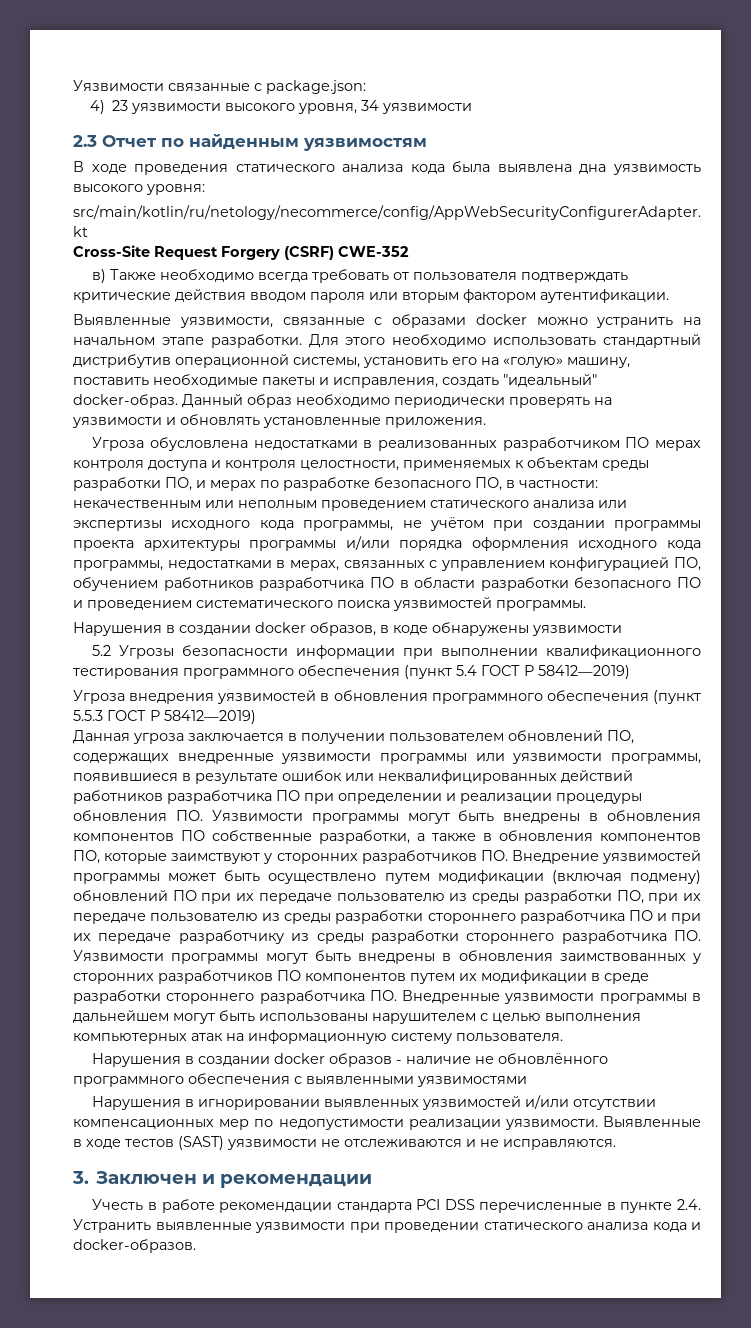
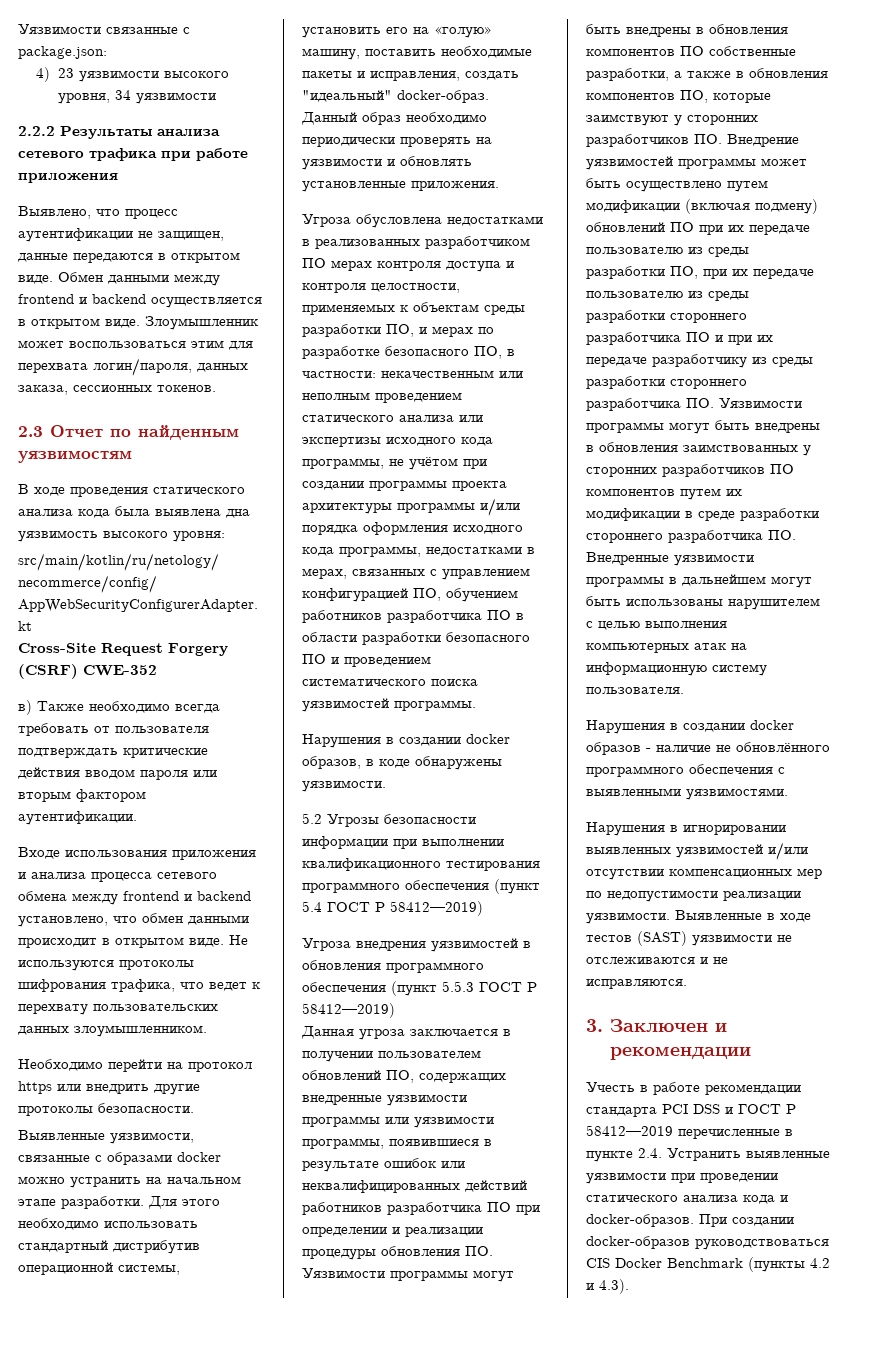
+ 2.2.2 Результаты анализа сетевого трафика при работе приложения
+ Выявлено, что процесс аутентификации не защищен, данные передаются в открытом виде. Обмен данными между frontend и backend осуществляется в открытом виде. Злоумышленник может воспользоваться этим для перехвата логин/пароля, данных заказа, сессионных токенов.
+ Входе использования приложения и анализа процесса сетевого обмена между frontend и backend установлено, что обмен данными происходит в открытом виде. Не используются протоколы шифрования трафика, что ведет к перехвату пользовательских данных злоумышленником.
+ Необходимо перейти на протокол https или внедрить другие протоколы безопасности.
- Нарушения в создании docker образов, в коде обнаружены уязвимости
+ Нарушения в создании docker образов, в коде обнаружены уязвимости.
- Нарушения в создании docker образов - наличие не обновлённого программного обеспечения с выявленными уязвимостями
+ Нарушения в создании docker образов - наличие не обновлённого программного обеспечения с выявленными уязвимостями.
- Учесть в работе рекомендации стандарта PCI DSS перечисленные в пункте 2.4. Устранить выявленные уязвимости при проведении статического анализа кода и docker-образов.
+ Учесть в работе рекомендации стандарта PCI DSS и ГОСТ Р 58412—2019 перечисленные в пункте 2.4. Устранить выявленные уязвимости при проведении статического анализа кода и docker-образов.
+ При создании docker-образов руководствоваться CIS Docker Benchmark (пункты 4.2 и 4.3).

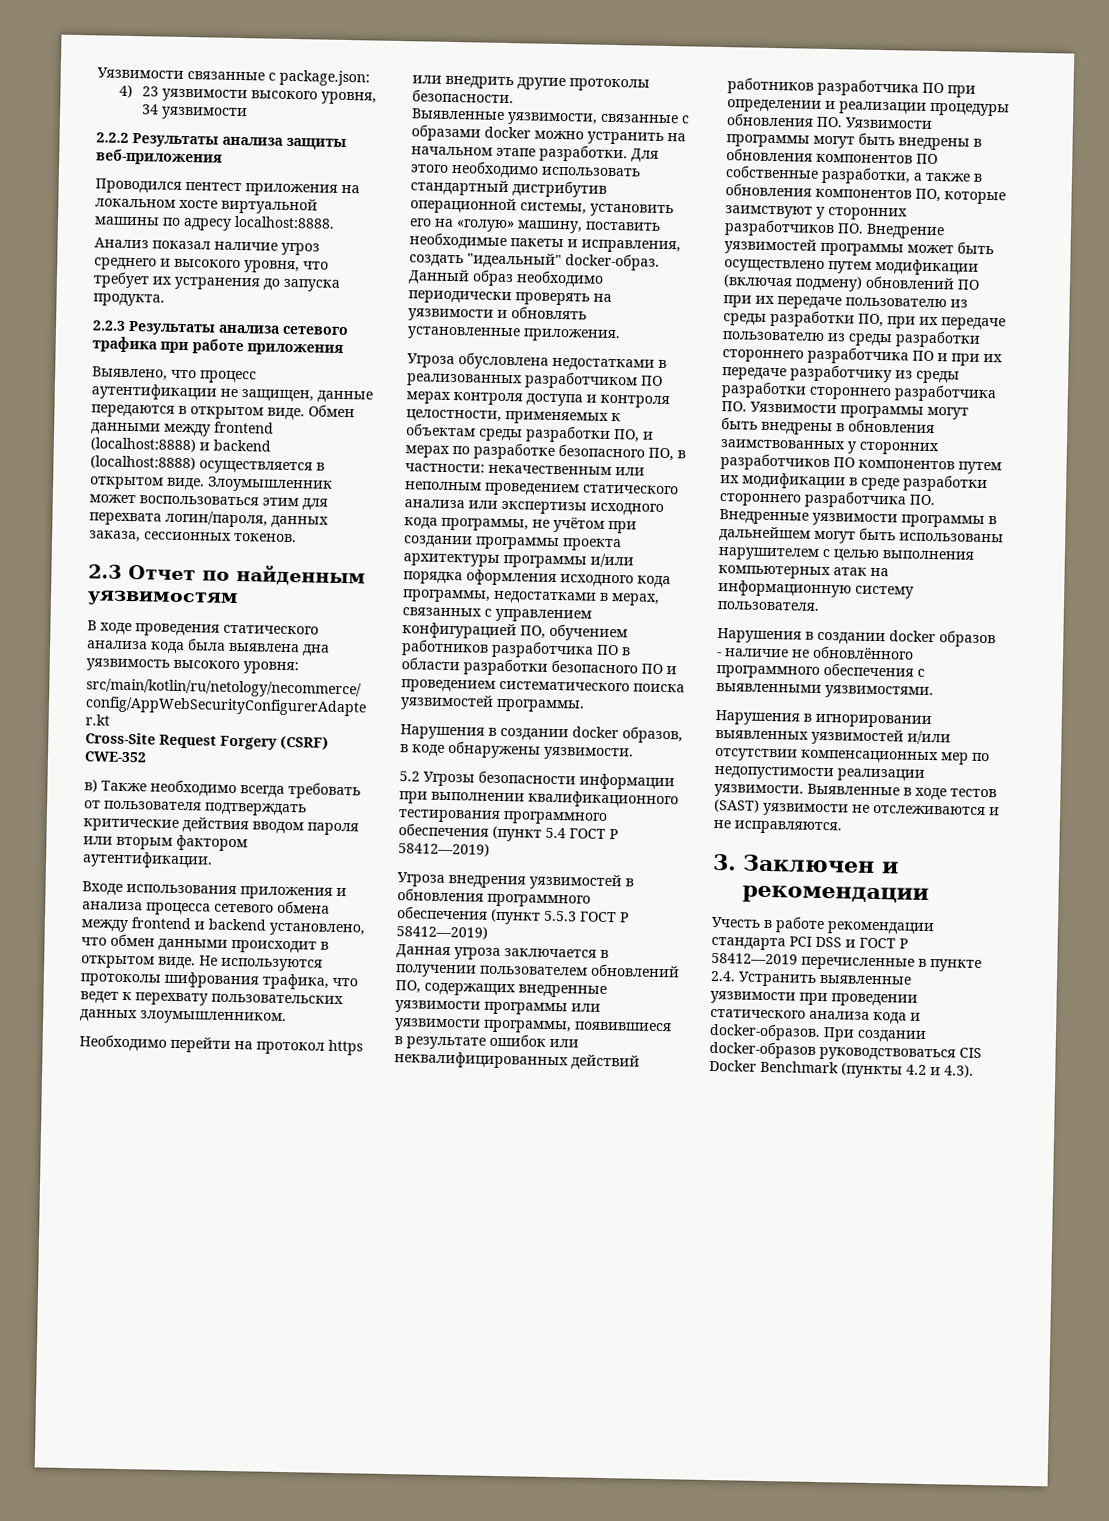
- 2.2.2 Результаты анализа сетевого трафика при работе приложения
+ 2.2.2 Результаты анализа защиты веб-приложения
+ Проводился пентест приложения на локальном хосте виртуальной машины по адресу localhost:8888.
+ Анализ показал наличие угроз среднего и высокого уровня, что требует их устранения до запуска продукта.
+ 2.2.3 Результаты анализа сетевого трафика при работе приложения
- Обмен данными между frontend и backend осуществляется в открытом виде.
+ Обмен данными между frontend (localhost:8888) и backend (localhost:8888) осуществляется в открытом виде.

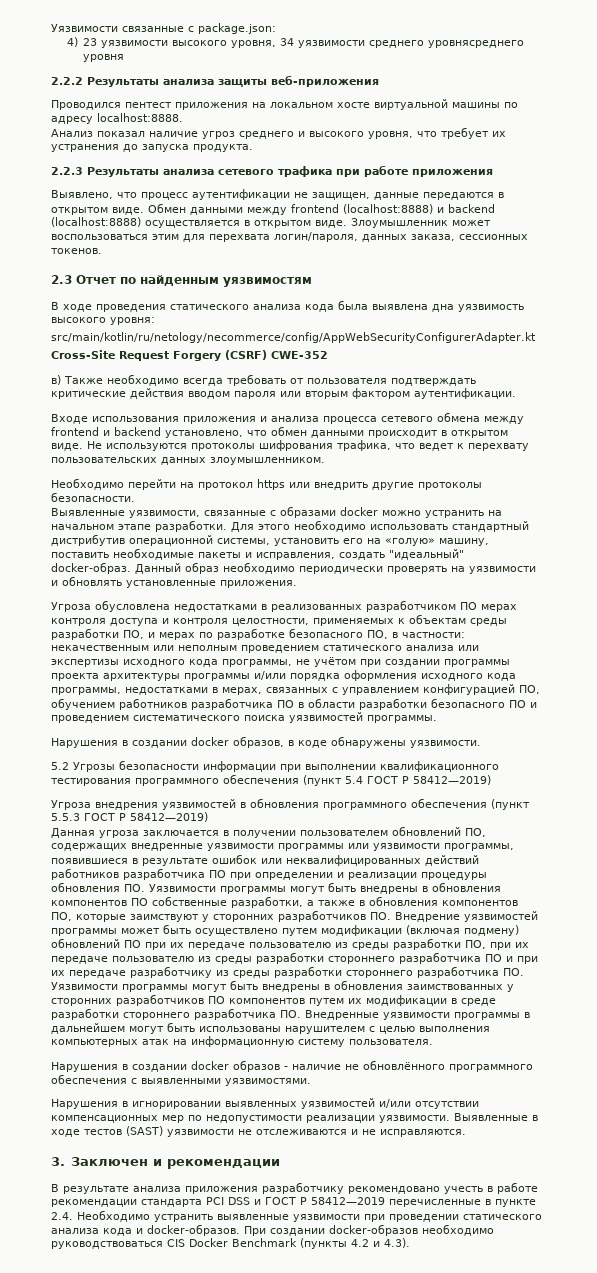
- 4) 23 уязвимости высокого уровня, 34 уязвимости
+ 4) 23 уязвимости высокого уровня, 34 уязвимости среднего уровнясреднего уровня
- Учесть в работе рекомендации стандарта PCI DSS и ГОСТ Р 58412—2019 перечисленные в пункте 2.4. Устранить выявленные уязвимости при проведении статического анализа кода и docker-образов.
+ В результате анализа приложения разработчику рекомендовано учесть в работе рекомендации стандарта PCI DSS и ГОСТ Р 58412—2019 перечисленные в пункте 2.4. Необходимо устранить выявленные уязвимости при проведении статического анализа кода и docker-образов.
- При создании docker-образов руководствоваться CIS Docker Benchmark (пункты 4.2 и 4.3).
+ При создании docker-образов необходимо руководствоваться CIS Docker Benchmark (пункты 4.2 и 4.3).

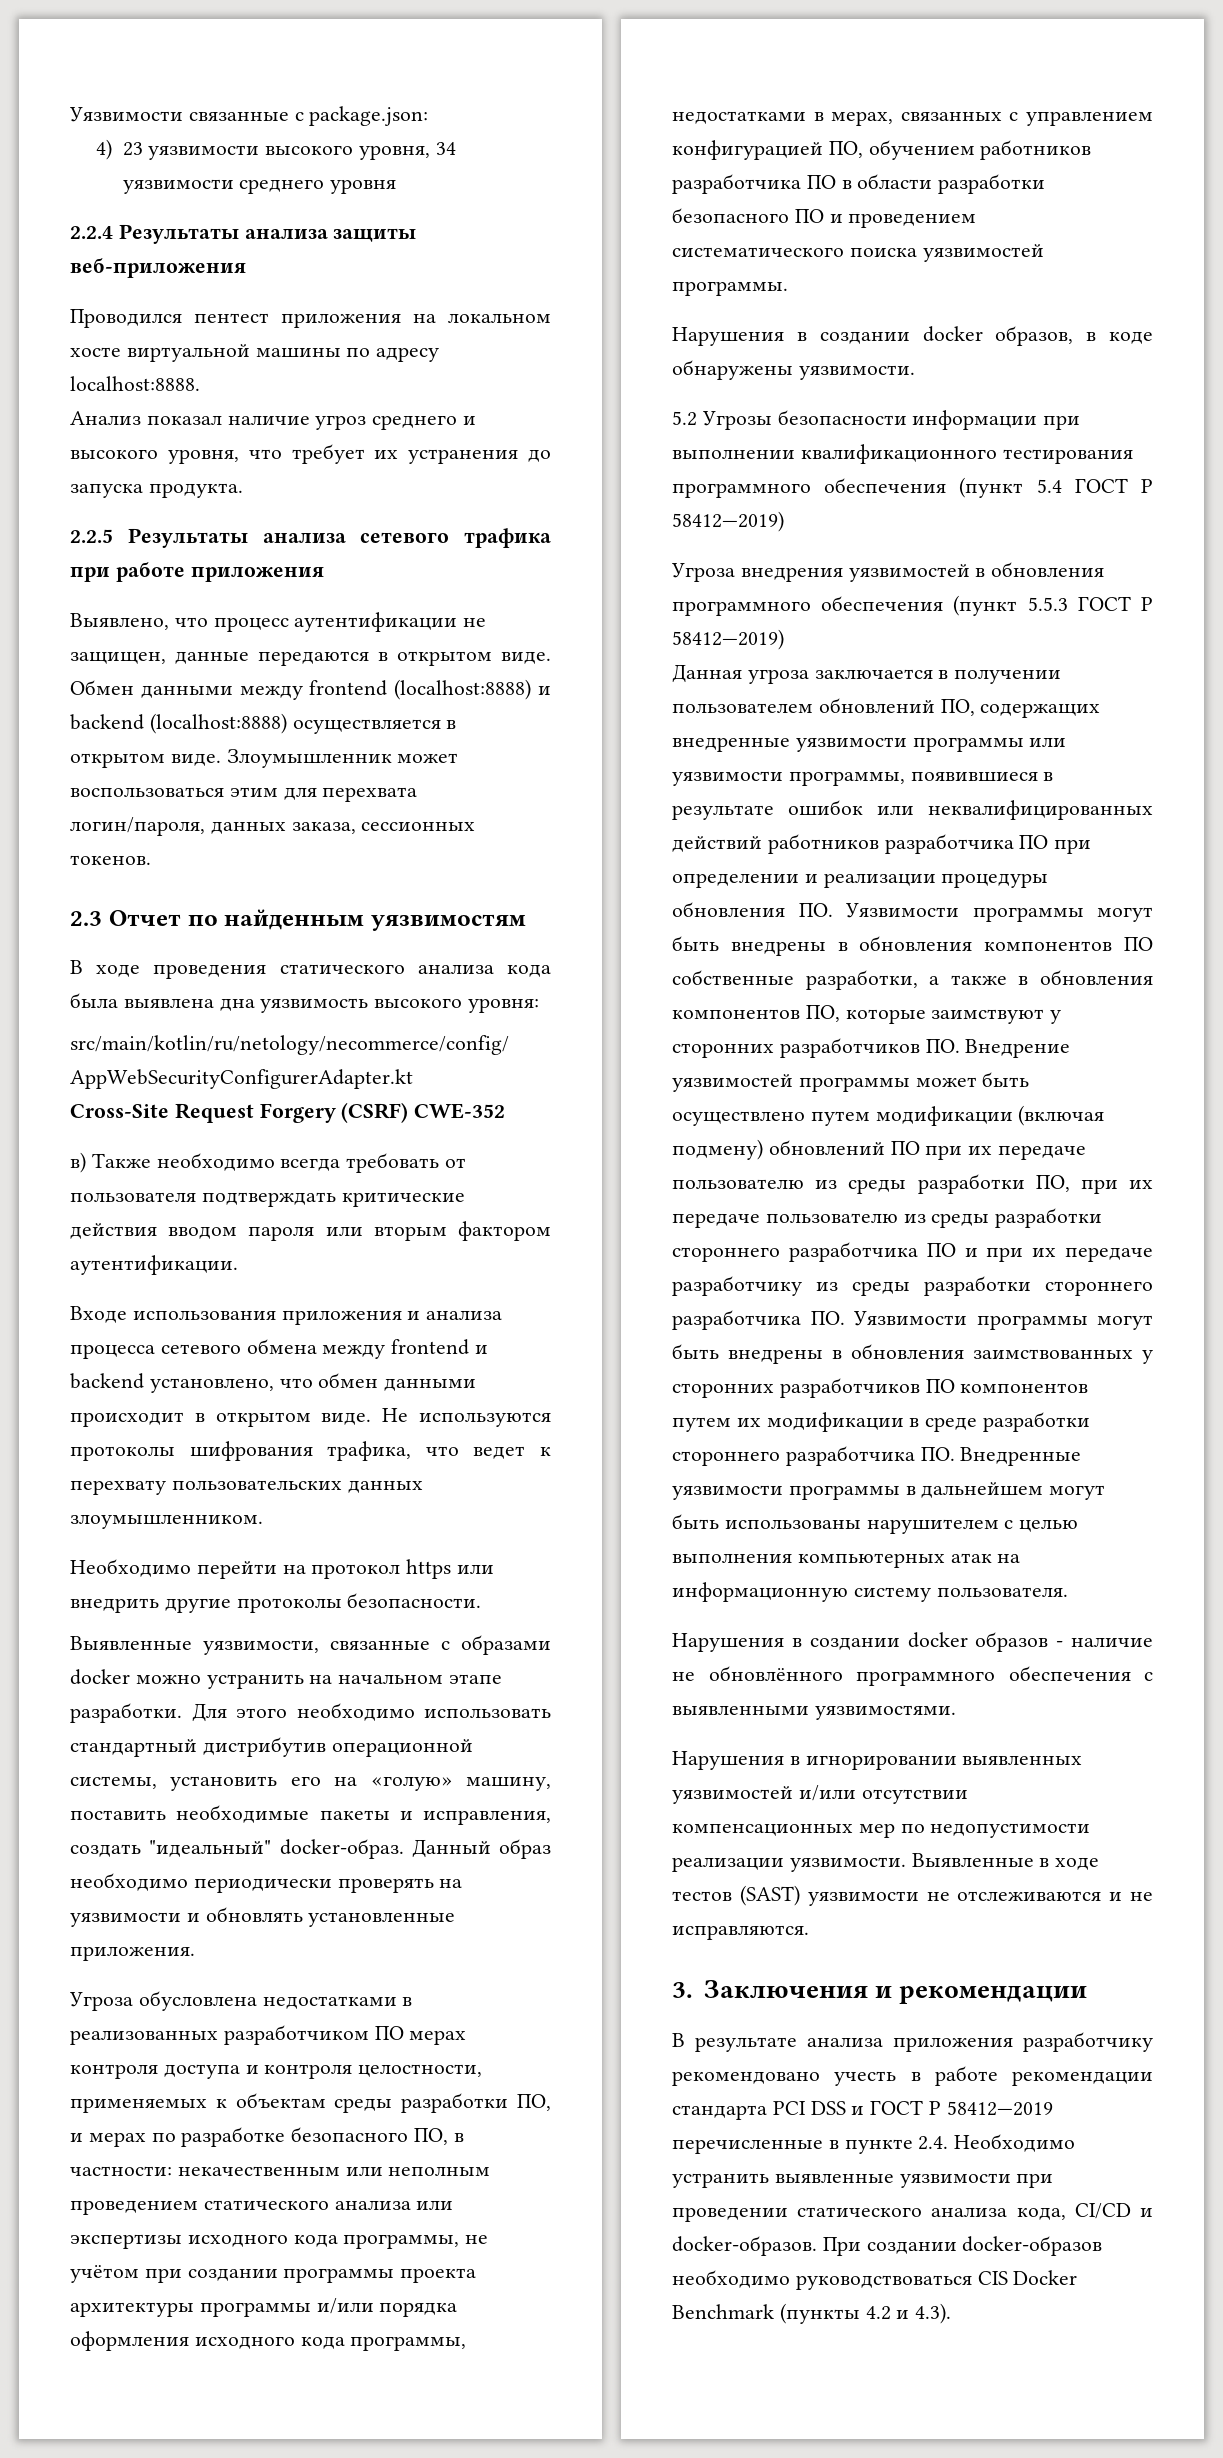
- 4) 23 уязвимости высокого уровня, 34 уязвимости среднего уровнясреднего уровня
+ 4) 23 уязвимости высокого уровня, 34 уязвимости среднего уровня
- 2.2.2 Результаты анализа защиты веб-приложения
+ 2.2.4 Результаты анализа защиты веб-приложения
- 2.2.3 Результаты анализа сетевого трафика при работе приложения
+ 2.2.5 Результаты анализа сетевого трафика при работе приложения
- 3. Заключен и рекомендации
+ 3. Заключения и рекомендации
- В результате анализа приложения разработчику рекомендовано учесть в работе рекомендации стандарта PCI DSS и ГОСТ Р 58412—2019 перечисленные в пункте 2.4. Необходимо устранить выявленные уязвимости при проведении статического анализа кода и docker-образов.
+ В результате анализа приложения разработчику рекомендовано учесть в работе рекомендации стандарта PCI DSS и ГОСТ Р 58412—2019 перечисленные в пункте 2.4. Необходимо устранить выявленные уязвимости при проведении статического анализа кода, CI/CD и docker-образов.

